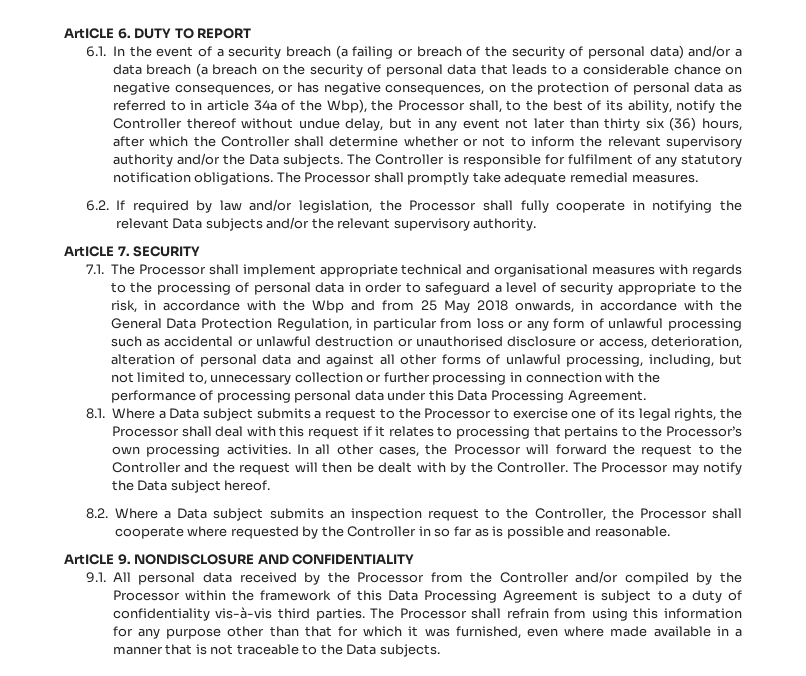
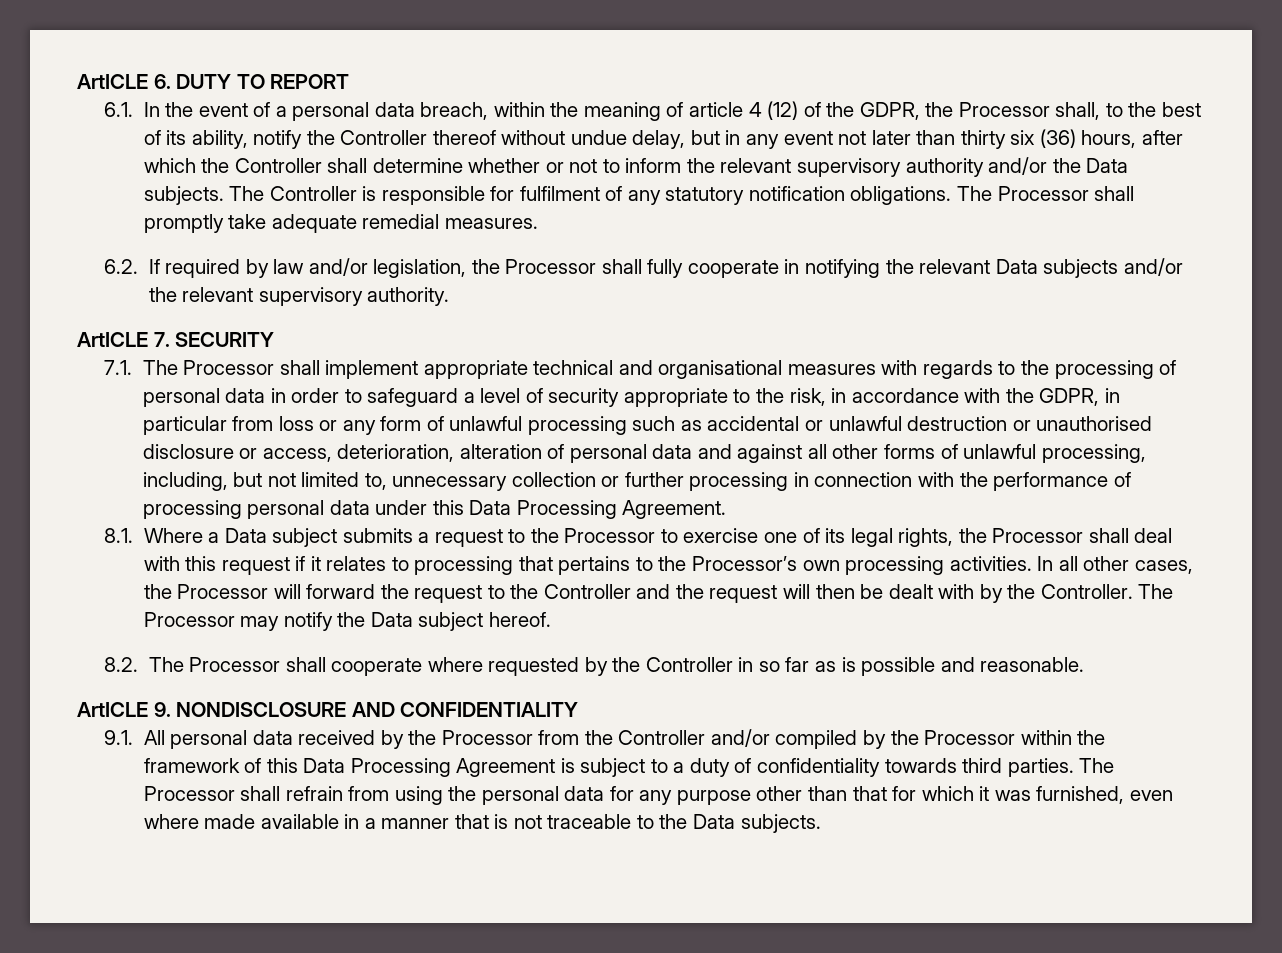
- 6.1. In the event of a security breach (a failing or breach of the security of personal data) and/or a data breach (a breach on the security of personal data that leads to a considerable chance on negative consequences, or has negative consequences, on the protection of personal data as referred to in article 34a of the Wbp), the Processor shall, to the best of its ability, notify the Controller thereof without undue delay, but in any event not later than thirty six (36) hours, after which the Controller shall determine whether or not to inform the relevant supervisory authority and/or the Data subjects.
+ 6.1. In the event of a personal data breach, within the meaning of article 4 (12) of the GDPR, the Processor shall, to the best of its ability, notify the Controller thereof without undue delay, but in any event not later than thirty six (36) hours, after which the Controller shall determine whether or not to inform the relevant supervisory authority and/or the Data subjects.
- 7.1. The Processor shall implement appropriate technical and organisational measures with regards to the processing of personal data in order to safeguard a level of security appropriate to the risk, in accordance with the Wbp and from 25 May 2018 onwards, in accordance with the General Data Protection Regulation, in particular from loss or any form of unlawful processing such as accidental or unlawful destruction or unauthorised disclosure or access, deterioration, alteration of personal data and against all other forms of unlawful processing, including, but not limited to, unnecessary collection or further processing in connection with the performance of processing personal data under this Data Processing Agreement.
+ 7.1. The Processor shall implement appropriate technical and organisational measures with regards to the processing of personal data in order to safeguard a level of security appropriate to the risk, in accordance with the GDPR, in particular from loss or any form of unlawful processing such as accidental or unlawful destruction or unauthorised disclosure or access, deterioration, alteration of personal data and against all other forms of unlawful processing, including, but not limited to, unnecessary collection or further processing in connection with the performance of processing personal data under this Data Processing Agreement.
- 8.2. Where a Data subject submits an inspection request to the Controller, the Processor shall cooperate where requested by the Controller in so far as is possible and reasonable.
+ 8.2. The Processor shall cooperate where requested by the Controller in so far as is possible and reasonable.
- 9.1. All personal data received by the Processor from the Controller and/or compiled by the Processor within the framework of this Data Processing Agreement is subject to a duty of confidentiality vis-à-vis third parties.
+ 9.1. All personal data received by the Processor from the Controller and/or compiled by the Processor within the framework of this Data Processing Agreement is subject to a duty of confidentiality towards third parties.
- The Processor shall refrain from using this information for any purpose other than that for which it was furnished, even where made available in a manner that is not traceable to the Data subjects.
+ The Processor shall refrain from using the personal data for any purpose other than that for which it was furnished, even where made available in a manner that is not traceable to the Data subjects.

